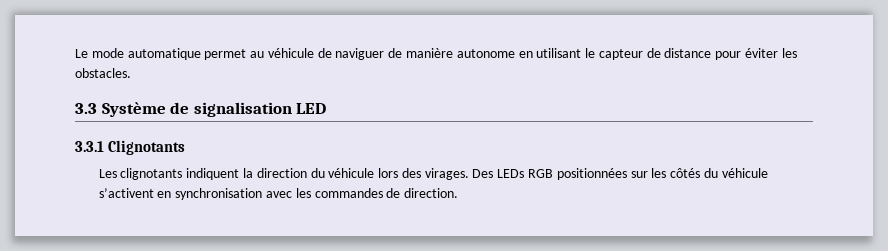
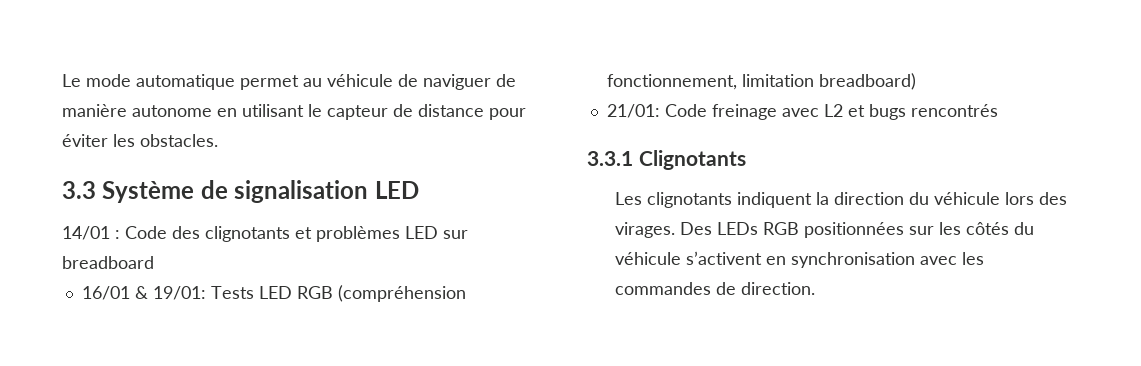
+ 14/01 : Code des clignotants et problèmes LED sur breadboard
+ 16/01 & 19/01: Tests LED RGB (compréhension fonctionnement, limitation breadboard)
+ 21/01: Code freinage avec L2 et bugs rencontrés

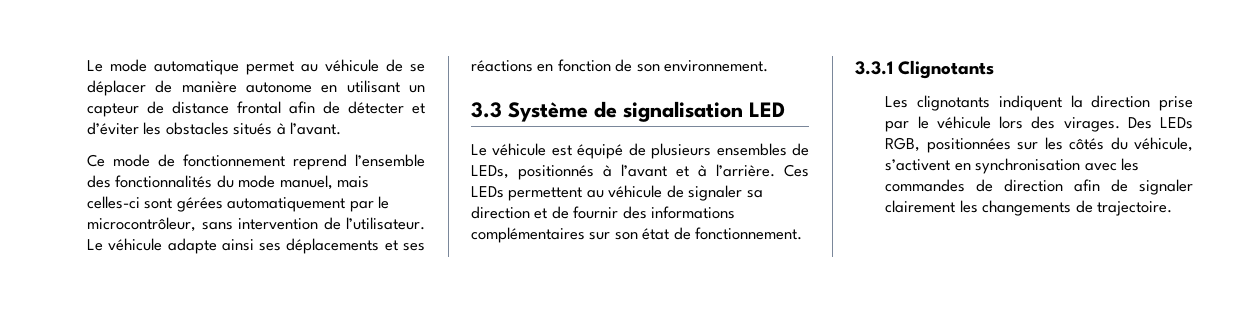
- Le mode automatique permet au véhicule de naviguer de manière autonome en utilisant le capteur de distance pour éviter les obstacles.
+ Le mode automatique permet au véhicule de se déplacer de manière autonome en utilisant un capteur de distance frontal afin de détecter et d’éviter les obstacles situés à l’avant.
+ Ce mode de fonctionnement reprend l’ensemble des fonctionnalités du mode manuel, mais celles-ci sont gérées automatiquement par le microcontrôleur, sans intervention de l’utilisateur. Le véhicule adapte ainsi ses déplacements et ses réactions en fonction de son environnement.
- 14/01 : Code des clignotants et problèmes LED sur breadboard
- 16/01 & 19/01: Tests LED RGB (compréhension fonctionnement, limitation breadboard)
- 21/01: Code freinage avec L2 et bugs rencontrés
+ Le véhicule est équipé de plusieurs ensembles de LEDs, positionnés à l’avant et à l’arrière. Ces LEDs permettent au véhicule de signaler sa direction et de fournir des informations complémentaires sur son état de fonctionnement.
- Les clignotants indiquent la direction du véhicule lors des virages.
+ Les clignotants indiquent la direction prise par le véhicule lors des virages.
- Des LEDs RGB positionnées sur les côtés du véhicule s’activent en synchronisation avec les commandes de direction.
+ Des LEDs RGB, positionnées sur les côtés du véhicule, s’activent en synchronisation avec les commandes de direction afin de signaler clairement les changements de trajectoire.

